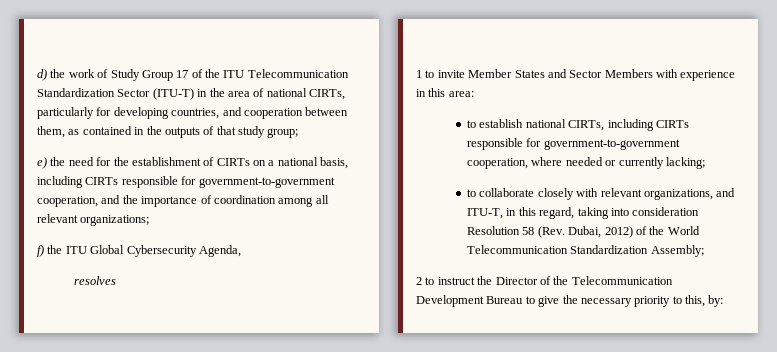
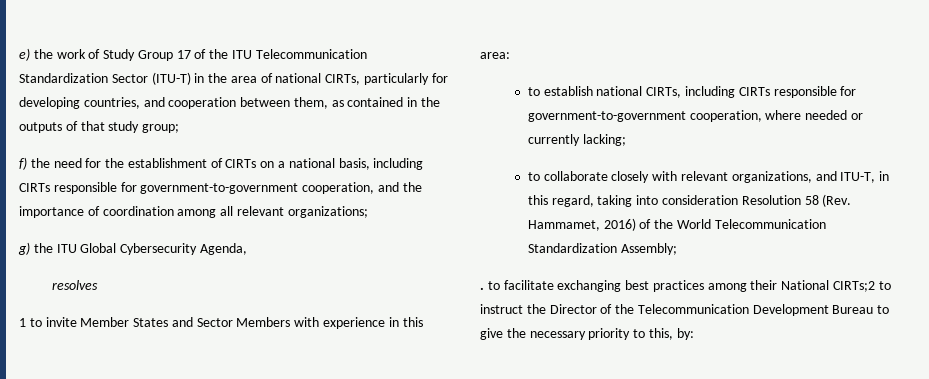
- d) the work of Study Group 17 of the ITU Telecommunication Standardization Sector (ITU-T) in the area of national CIRTs, particularly for developing countries, and cooperation between them, as contained in the outputs of that study group;
+ e) the work of Study Group 17 of the ITU Telecommunication Standardization Sector (ITU-T) in the area of national CIRTs, particularly for developing countries, and cooperation between them, as contained in the outputs of that study group;
- e) the need for the establishment of CIRTs on a national basis, including CIRTs responsible for government-to-government cooperation, and the importance of coordination among all relevant organizations;
+ f) the need for the establishment of CIRTs on a national basis, including CIRTs responsible for government-to-government cooperation, and the importance of coordination among all relevant organizations;
- f) the ITU Global Cybersecurity Agenda,
+ g) the ITU Global Cybersecurity Agenda,
- to collaborate closely with relevant organizations, and ITU-T, in this regard, taking into consideration Resolution 58 (Rev. Dubai, 2012) of the World Telecommunication Standardization Assembly;
+ to collaborate closely with relevant organizations, and ITU-T, in this regard, taking into consideration Resolution 58 (Rev. Hammamet, 2016) of the World Telecommunication Standardization Assembly;
- 2 to instruct the Director of the Telecommunication Development Bureau to give the necessary priority to this, by:
+ . to facilitate exchanging best practices among their National CIRTs;2 to instruct the Director of the Telecommunication Development Bureau to give the necessary priority to this, by:

